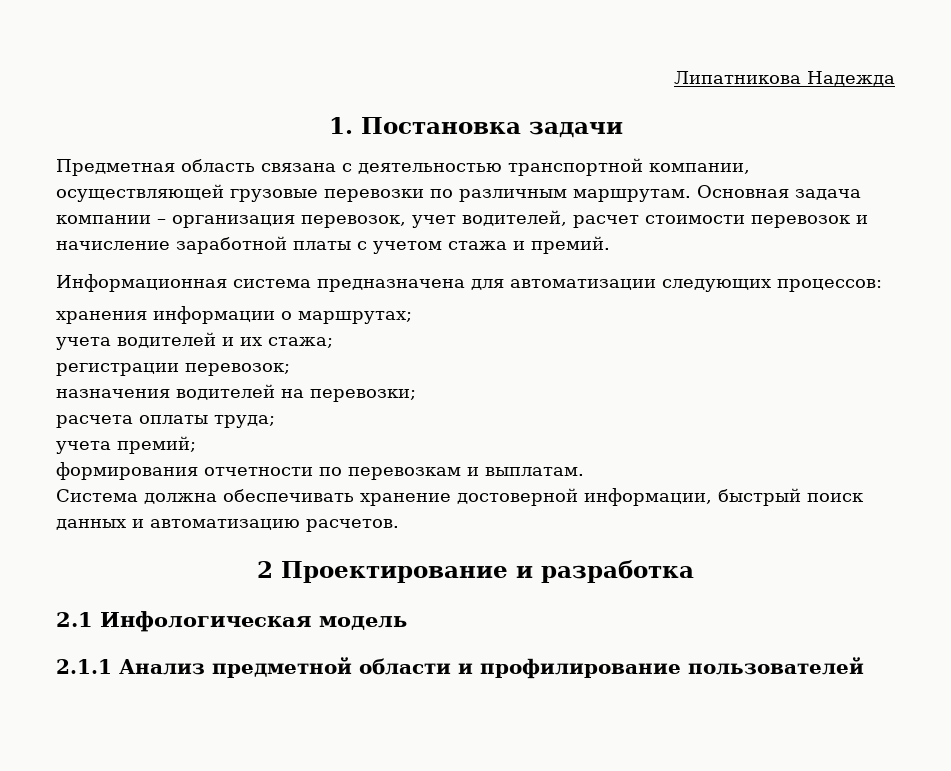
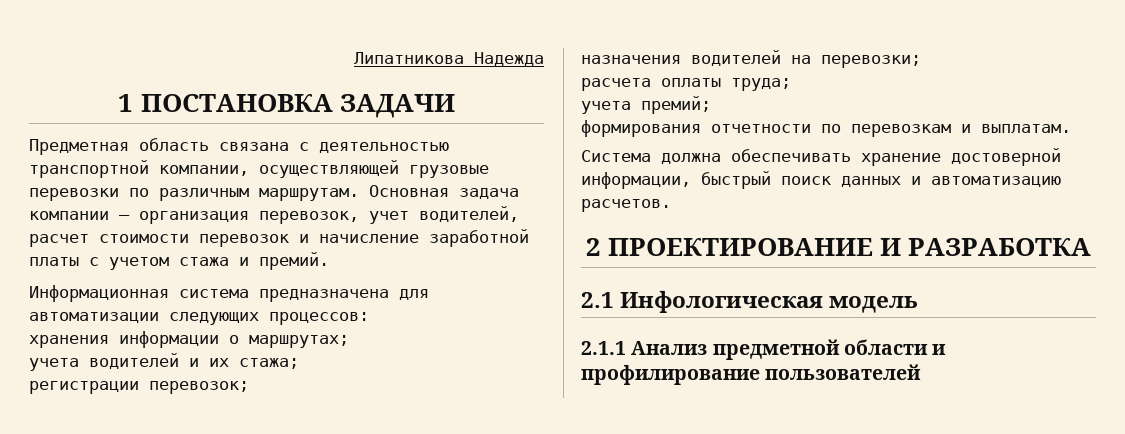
- 1. Постановка задачи
+ 1 ПОСТАНОВКА ЗАДАЧИ
- 2 Проектирование и разработка
+ 2 ПРОЕКТИРОВАНИЕ И РАЗРАБОТКА

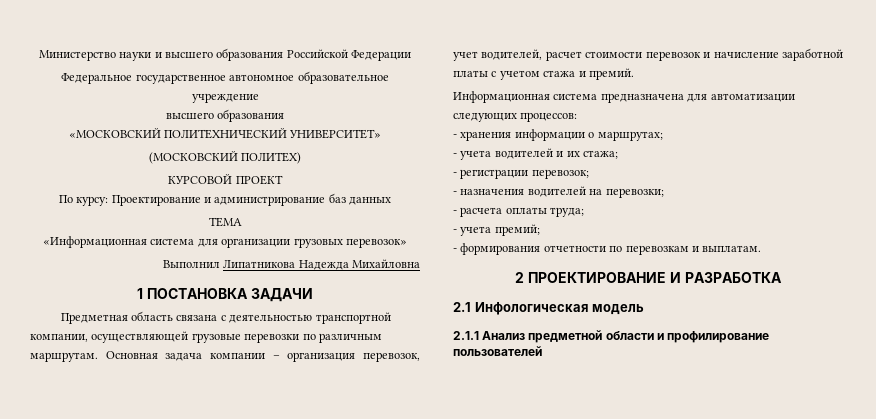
- Липатникова Надежда
+ Министерство науки и высшего образования Российской Федерации
+ Федеральное государственное автономное образовательное учреждение
+ высшего образования
+ «МОСКОВСКИЙ ПОЛИТЕХНИЧЕСКИЙ УНИВЕРСИТЕТ»
+ (МОСКОВСКИЙ ПОЛИТЕХ)
+ КУРСОВОЙ ПРОЕКТ
+ По курсу: Проектирование и администрирование баз данных
+ ТЕМА
+ «Информационная система для организации грузовых перевозок»
+ Выполнил Липатникова Надежда Михайловна
- хранения информации о маршрутах;
+ - хранения информации о маршрутах;
- учета водителей и их стажа;
+ - учета водителей и их стажа;
- регистрации перевозок;
+ - регистрации перевозок;
- назначения водителей на перевозки;
+ - назначения водителей на перевозки;
- расчета оплаты труда;
+ - расчета оплаты труда;
- учета премий;
+ - учета премий;
- формирования отчетности по перевозкам и выплатам.
+ - формирования отчетности по перевозкам и выплатам.
- Система должна обеспечивать хранение достоверной информации, быстрый поиск данных и автоматизацию расчетов.

